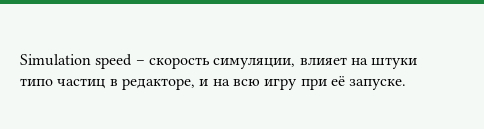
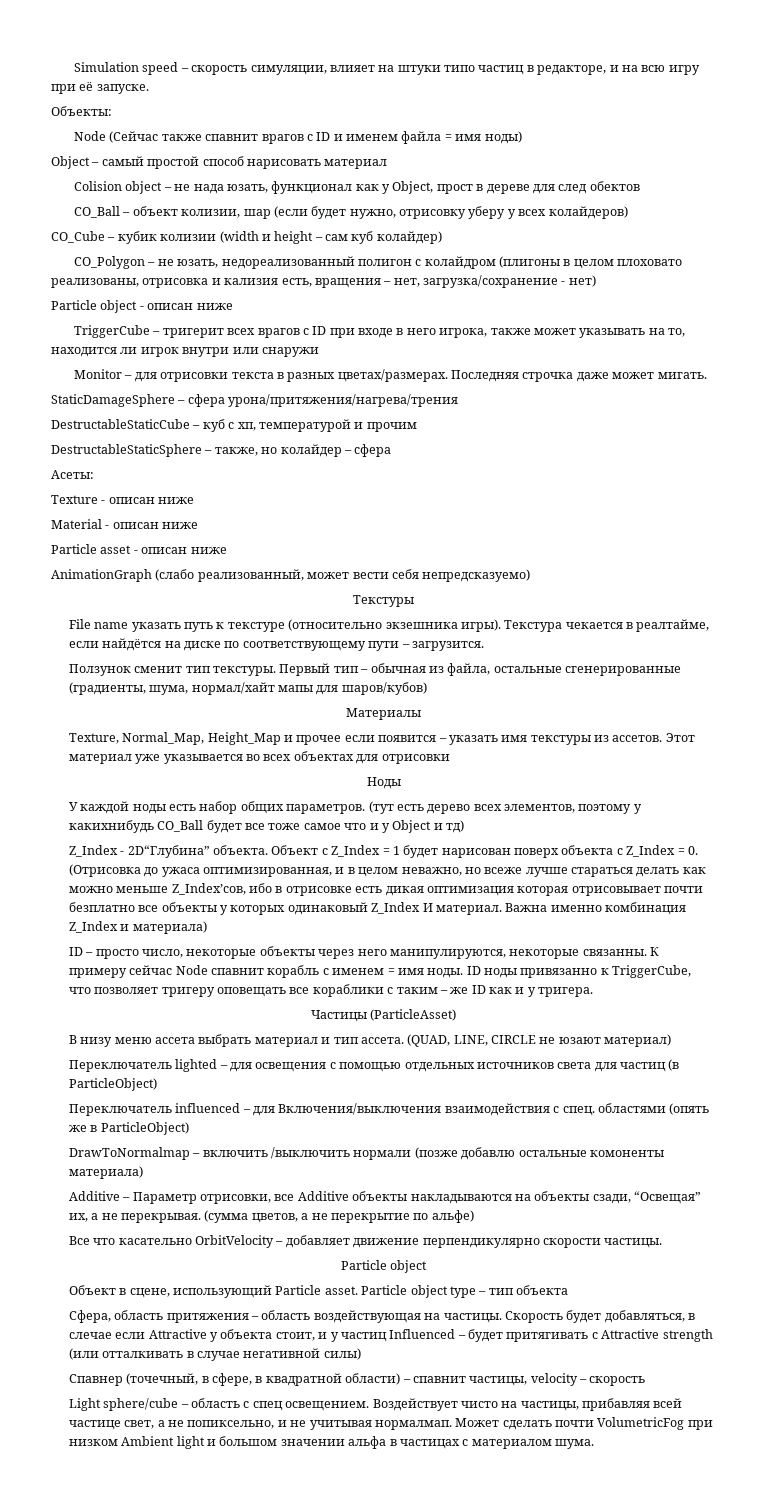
+ Объекты:
+ Node (Сейчас также спавнит врагов с ID и именем файла = имя ноды)
+ Object – самый простой способ нарисовать материал
+ Colision object – не нада юзать, функционал как у Object, прост в дереве для след обектов
+ CO_Ball – объект колизии, шар (если будет нужно, отрисовку уберу у всех колайдеров)
+ CO_Cube – кубик колизии (width и height – сам куб колайдер)
+ CO_Polygon – не юзать, недореализованный полигон с колайдром (плигоны в целом плоховато реализованы, отрисовка и кализия есть, вращения – нет, загрузка/сохранение - нет)
+ Particle object - описан ниже
+ TriggerCube – тригерит всех врагов с ID при входе в него игрока, также может указывать на то, находится ли игрок внутри или снаружи
+ Monitor – для отрисовки текста в разных цветах/размерах. Последняя строчка даже может мигать.
+ StaticDamageSphere – сфера урона/притяжения/нагрева/трения
+ DestructableStaticCube – куб с хп, температурой и прочим
+ DestructableStaticSphere – также, но колайдер – сфера
+ Асеты:
+ Texture - описан ниже
+ Material - описан ниже
+ Particle asset - описан ниже
+ AnimationGraph (слабо реализованный, может вести себя непредсказуемо)
+ Текстуры
+ File name указать путь к текстуре (относительно экзешника игры). Текстура чекается в реалтайме, если найдётся на диске по соответствующему пути – загрузится.
+ Ползунок сменит тип текстуры. Первый тип – обычная из файла, остальные сгенерированные (градиенты, шума, нормал/хайт мапы для шаров/кубов)
+ Материалы
+ Texture, Normal_Map, Height_Map и прочее если появится – указать имя текстуры из ассетов. Этот материал уже указывается во всех объектах для отрисовки
+ Ноды
+ У каждой ноды есть набор общих параметров. (тут есть дерево всех элементов, поэтому у какихнибудь CO_Ball будет все тоже самое что и у Object и тд)
+ Z_Index - 2D“Глубина” объекта. Объект с Z_Index = 1 будет нарисован поверх объекта с Z_Index = 0. (Отрисовка до ужаса оптимизированная, и в целом неважно, но всеже лучше стараться делать как можно меньше Z_Index’сов, ибо в отрисовке есть дикая оптимизация которая отрисовывает почти безплатно все объекты у которых одинаковый Z_Index И материал. Важна именно комбинация Z_Index и материала)
+ ID – просто число, некоторые объекты через него манипулируются, некоторые связанны. К примеру сейчас Node спавнит корабль с именем = имя ноды. ID ноды привязанно к TriggerCube, что позволяет тригеру оповещать все кораблики с таким – же ID как и у тригера.
+ Частицы (ParticleAsset)
+ В низу меню ассета выбрать материал и тип ассета. (QUAD, LINE, CIRCLE не юзают материал)
+ Переключатель lighted – для освещения с помощью отдельных источников света для частиц (в ParticleObject)
+ Переключатель influenced – для Включения/выключения взаимодействия с спец. областями (опять же в ParticleObject)
+ DrawToNormalmap – включить /выключить нормали (позже добавлю остальные комоненты материала)
+ Additive – Параметр отрисовки, все Additive объекты накладываются на объекты сзади, “Освещая” их, а не перекрывая. (сумма цветов, а не перекрытие по альфе)
+ Все что касательно OrbitVelocity – добавляет движение перпендикулярно скорости частицы.
+ Particle object
+ Объект в сцене, использующий Particle asset. Particle object type – тип объекта
+ Сфера, область притяжения – область воздействующая на частицы. Скорость будет добавляться, в слечае если Attractive у объекта стоит, и у частиц Influenced – будет притягивать с Attractive strength (или отталкивать в случае негативной силы)
+ Спавнер (точечный, в сфере, в квадратной области) – спавнит частицы, velocity – скорость
+ Light sphere/cube – область с спец освещением. Воздействует чисто на частицы, прибавляя всей частице свет, а не попиксельно, и не учитывая нормалмап. Может сделать почти VolumetricFog при низком Ambient light и большом значении альфа в частицах с материалом шума.

